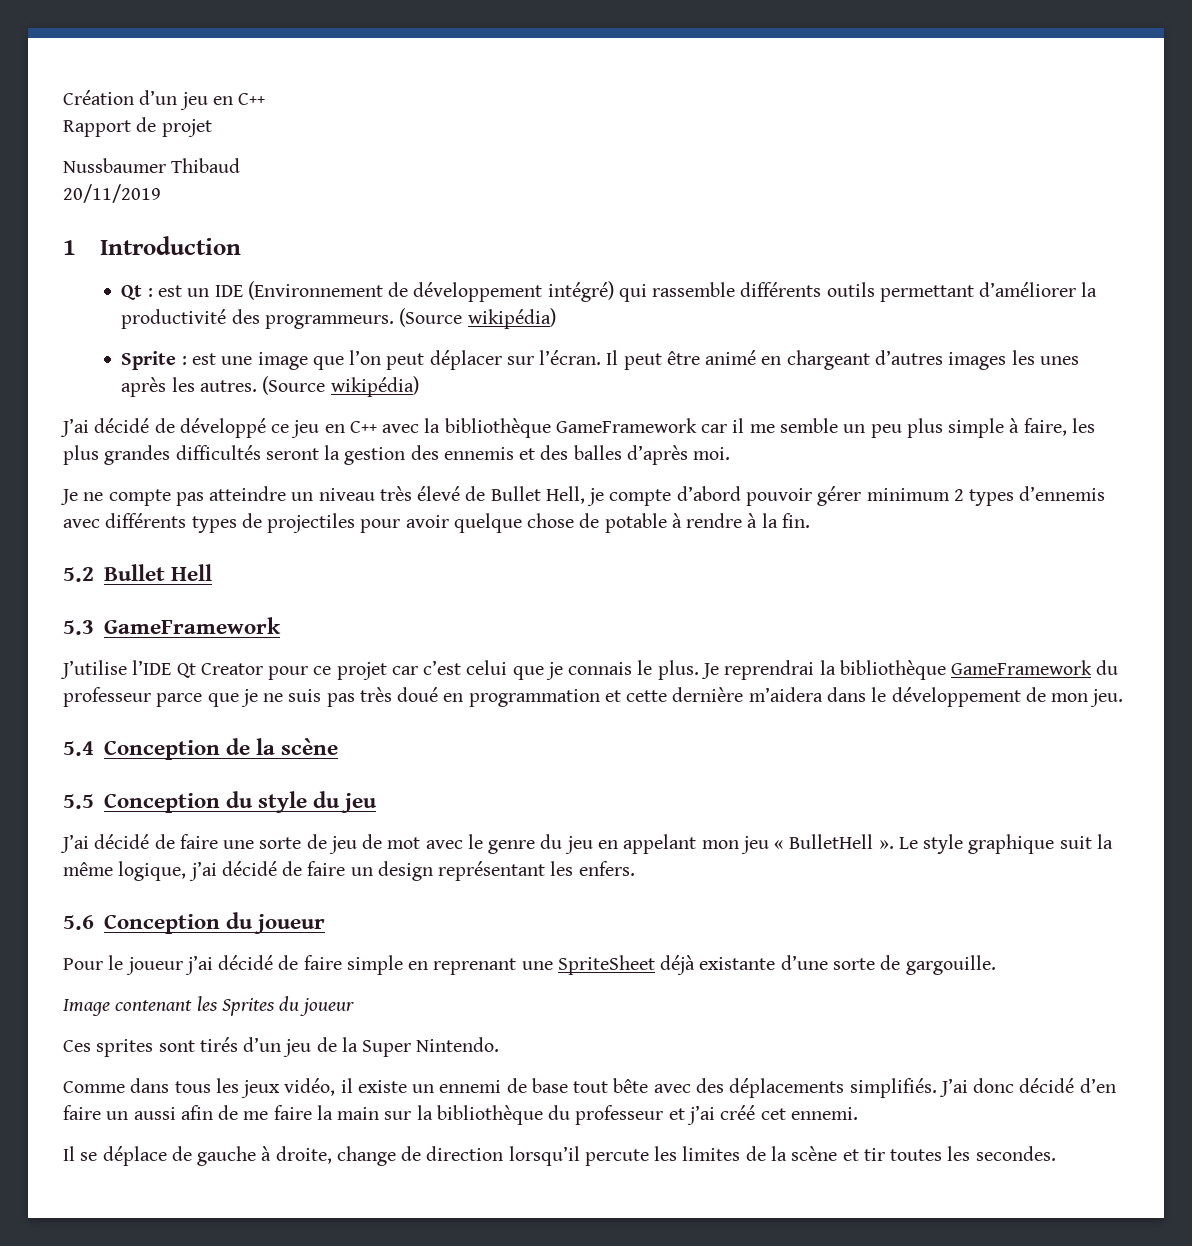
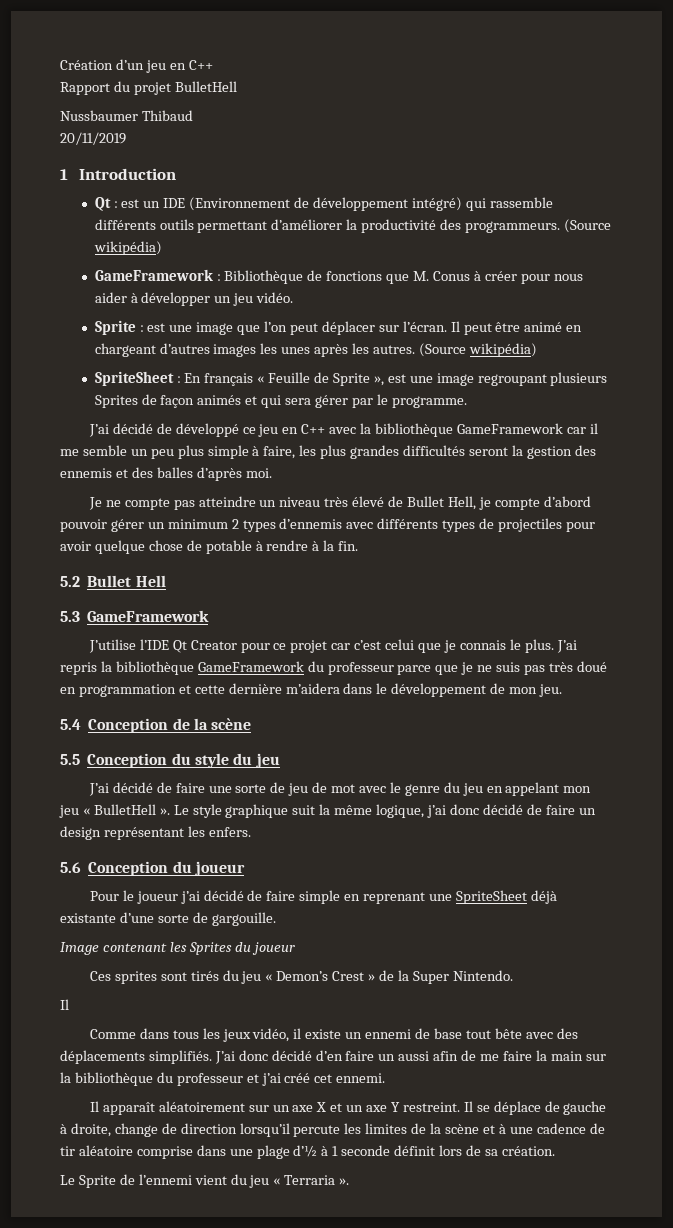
- Rapport de projet
+ Rapport du projet BulletHell
+ GameFramework : Bibliothèque de fonctions que M. Conus à créer pour nous aider à développer un jeu vidéo.
+ SpriteSheet : En français « Feuille de Sprite », est une image regroupant plusieurs Sprites de façon animés et qui sera gérer par le programme.
- Je ne compte pas atteindre un niveau très élevé de Bullet Hell, je compte d’abord pouvoir gérer minimum 2 types d’ennemis avec différents types de projectiles pour avoir quelque chose de potable à rendre à la fin.
+ Je ne compte pas atteindre un niveau très élevé de Bullet Hell, je compte d’abord pouvoir gérer un minimum 2 types d’ennemis avec différents types de projectiles pour avoir quelque chose de potable à rendre à la fin.
- Je reprendrai la bibliothèque GameFramework du professeur parce que je ne suis pas très doué en programmation et cette dernière m’aidera dans le développement de mon jeu.
+ J’ai repris la bibliothèque GameFramework du professeur parce que je ne suis pas très doué en programmation et cette dernière m’aidera dans le développement de mon jeu.
- Le style graphique suit la même logique, j’ai décidé de faire un design représentant les enfers.
+ Le style graphique suit la même logique, j’ai donc décidé de faire un design représentant les enfers.
- Ces sprites sont tirés d’un jeu de la Super Nintendo.
+ Ces sprites sont tirés du jeu « Demon’s Crest » de la Super Nintendo.
+ Il
- Il se déplace de gauche à droite, change de direction lorsqu’il percute les limites de la scène et tir toutes les secondes.
+ Il apparaît aléatoirement sur un axe X et un axe Y restreint. Il se déplace de gauche à droite, change de direction lorsqu’il percute les limites de la scène et à une cadence de tir aléatoire comprise dans une plage d’½ à 1 seconde définit lors de sa création.
+ Le Sprite de l’ennemi vient du jeu « Terraria ».

